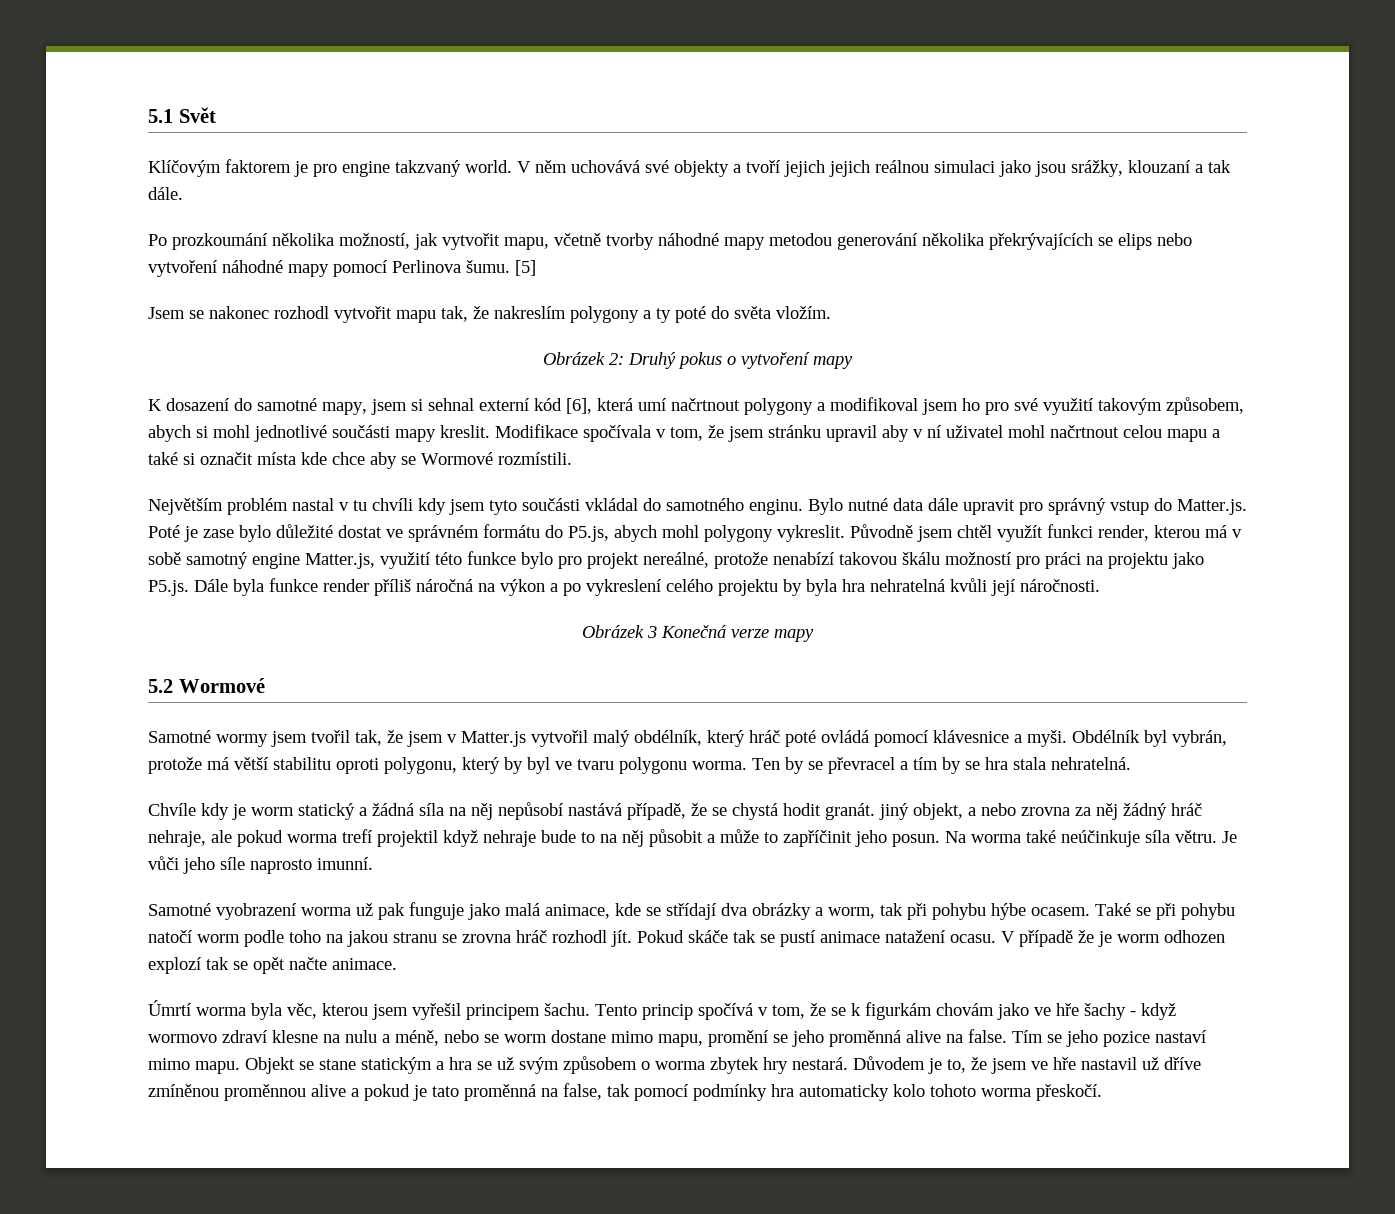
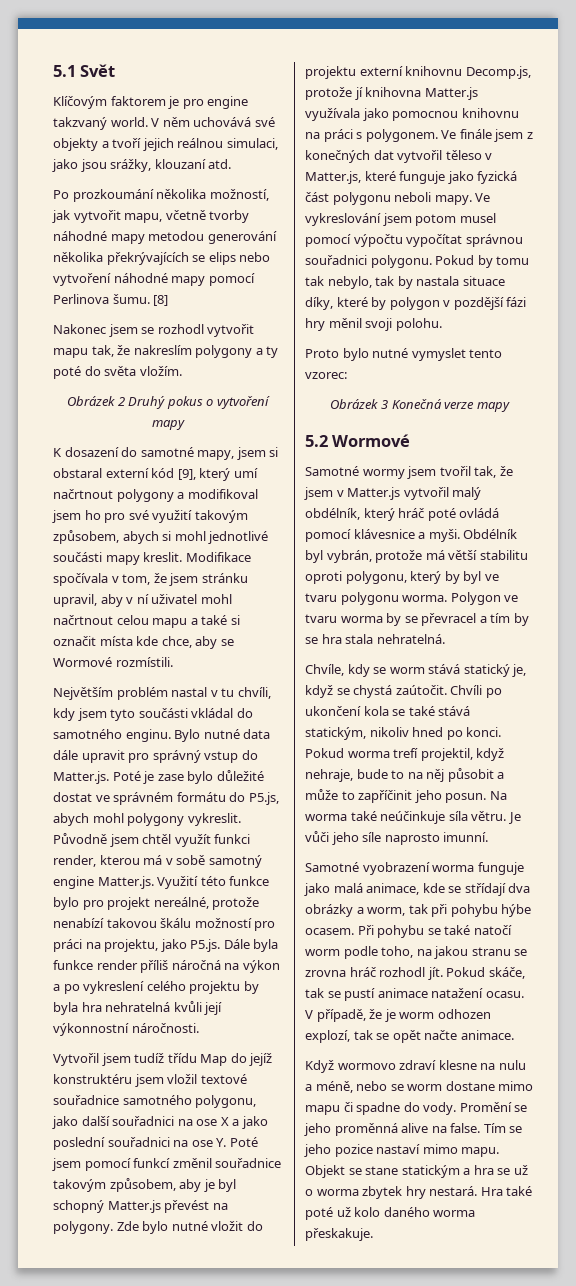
- V něm uchovává své objekty a tvoří jejich jejich reálnou simulaci jako jsou srážky, klouzaní a tak dále.
+ V něm uchovává své objekty a tvoří jejich reálnou simulaci, jako jsou srážky, klouzaní atd.
- [5]
- Jsem se nakonec rozhodl vytvořit mapu tak, že nakreslím polygony a ty poté do světa vložím.
+ [8]
+ Nakonec jsem se rozhodl vytvořit mapu tak, že nakreslím polygony a ty poté do světa vložím.
- Obrázek 2: Druhý pokus o vytvoření mapy
+ Obrázek 2 Druhý pokus o vytvoření mapy
- K dosazení do samotné mapy, jsem si sehnal externí kód [6], která umí načrtnout polygony a modifikoval jsem ho pro své využití takovým způsobem, abych si mohl jednotlivé součásti mapy kreslit.
+ K dosazení do samotné mapy, jsem si obstaral externí kód [9], který umí načrtnout polygony a modifikoval jsem ho pro své využití takovým způsobem, abych si mohl jednotlivé součásti mapy kreslit.
- Modifikace spočívala v tom, že jsem stránku upravil aby v ní uživatel mohl načrtnout celou mapu a také si označit místa kde chce aby se Wormové rozmístili.
+ Modifikace spočívala v tom, že jsem stránku upravil, aby v ní uživatel mohl načrtnout celou mapu a také si označit místa kde chce, aby se Wormové rozmístili.
- Největším problém nastal v tu chvíli kdy jsem tyto součásti vkládal do samotného enginu.
+ Největším problém nastal v tu chvíli, kdy jsem tyto součásti vkládal do samotného enginu.
- Původně jsem chtěl využít funkci render, kterou má v sobě samotný engine Matter.js, využití této funkce bylo pro projekt nereálné, protože nenabízí takovou škálu možností pro práci na projektu jako P5.js. Dále byla funkce render příliš náročná na výkon a po vykreslení celého projektu by byla hra nehratelná kvůli její náročnosti.
+ Původně jsem chtěl využít funkci render, kterou má v sobě samotný engine Matter.js. Využití této funkce bylo pro projekt nereálné, protože nenabízí takovou škálu možností pro práci na projektu, jako P5.js. Dále byla funkce render příliš náročná na výkon a po vykreslení celého projektu by byla hra nehratelná kvůli její výkonnostní náročnosti.
+ Vytvořil jsem tudíž třídu Map do jejíž konstruktéru jsem vložil textové souřadnice samotného polygonu, jako další souřadnici na ose X a jako poslední souřadnici na ose Y. Poté jsem pomocí funkcí změnil souřadnice takovým způsobem, aby je byl schopný Matter.js převést na polygony. Zde bylo nutné vložit do projektu externí knihovnu Decomp.js, protože jí knihovna Matter.js využívala jako pomocnou knihovnu na práci s polygonem. Ve finále jsem z konečných dat vytvořil těleso v Matter.js, které funguje jako fyzická část polygonu neboli mapy. Ve vykreslování jsem potom musel pomocí výpočtu vypočítat správnou souřadnici polygonu. Pokud by tomu tak nebylo, tak by nastala situace díky, které by polygon v pozdější fázi hry měnil svoji polohu.
+ Proto bylo nutné vymyslet tento vzorec:
- Ten by se převracel a tím by se hra stala nehratelná.
+ Polygon ve tvaru worma by se převracel a tím by se hra stala nehratelná.
- Chvíle kdy je worm statický a žádná síla na něj nepůsobí nastává případě, že se chystá hodit granát. jiný objekt, a nebo zrovna za něj žádný hráč nehraje, ale pokud worma trefí projektil když nehraje bude to na něj působit a může to zapříčinit jeho posun.
+ Chvíle, kdy se worm stává statický je, když se chystá zaútočit. Chvíli po ukončení kola se také stává statickým, nikoliv hned po konci. Pokud worma trefí projektil, když nehraje, bude to na něj působit a může to zapříčinit jeho posun.
- Samotné vyobrazení worma už pak funguje jako malá animace, kde se střídají dva obrázky a worm, tak při pohybu hýbe ocasem.
+ Samotné vyobrazení worma funguje jako malá animace, kde se střídají dva obrázky a worm, tak při pohybu hýbe ocasem.
- Také se při pohybu natočí worm podle toho na jakou stranu se zrovna hráč rozhodl jít.
+ Při pohybu se také natočí worm podle toho, na jakou stranu se zrovna hráč rozhodl jít.
- Pokud skáče tak se pustí animace natažení ocasu.
+ Pokud skáče, tak se pustí animace natažení ocasu.
- V případě že je worm odhozen explozí tak se opět načte animace.
+ V případě, že je worm odhozen explozí, tak se opět načte animace.
- Úmrtí worma byla věc, kterou jsem vyřešil principem šachu. Tento princip spočívá v tom, že se k figurkám chovám jako ve hře šachy - když wormovo zdraví klesne na nulu a méně, nebo se worm dostane mimo mapu, promění se jeho proměnná alive na false.
+ Když wormovo zdraví klesne na nulu a méně, nebo se worm dostane mimo mapu či spadne do vody. Promění se jeho proměnná alive na false.
- Objekt se stane statickým a hra se už svým způsobem o worma zbytek hry nestará.
+ Objekt se stane statickým a hra se už o worma zbytek hry nestará.
- Důvodem je to, že jsem ve hře nastavil už dříve zmíněnou proměnnou alive a pokud je tato proměnná na false, tak pomocí podmínky hra automaticky kolo tohoto worma přeskočí.
+ Hra také poté už kolo daného worma přeskakuje.

